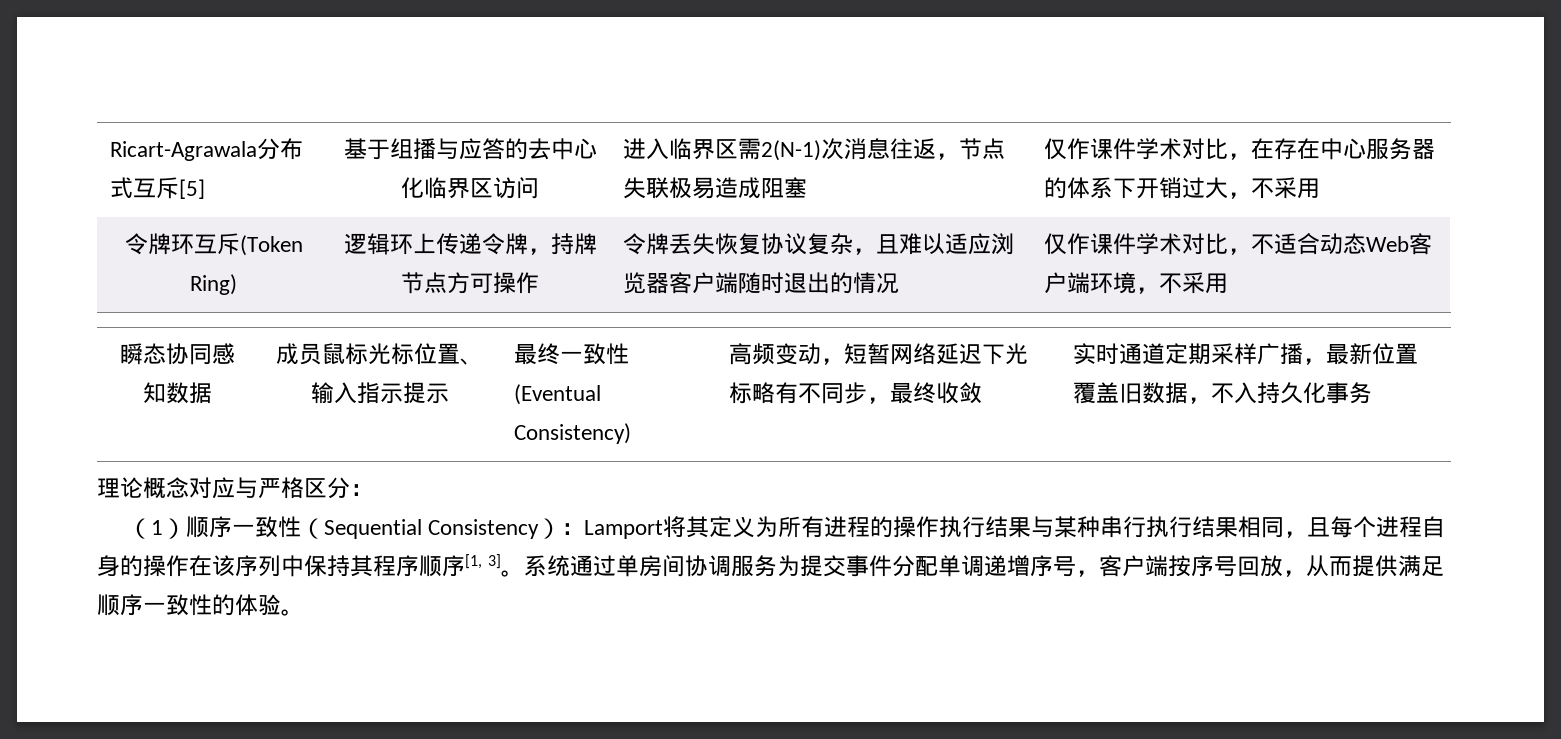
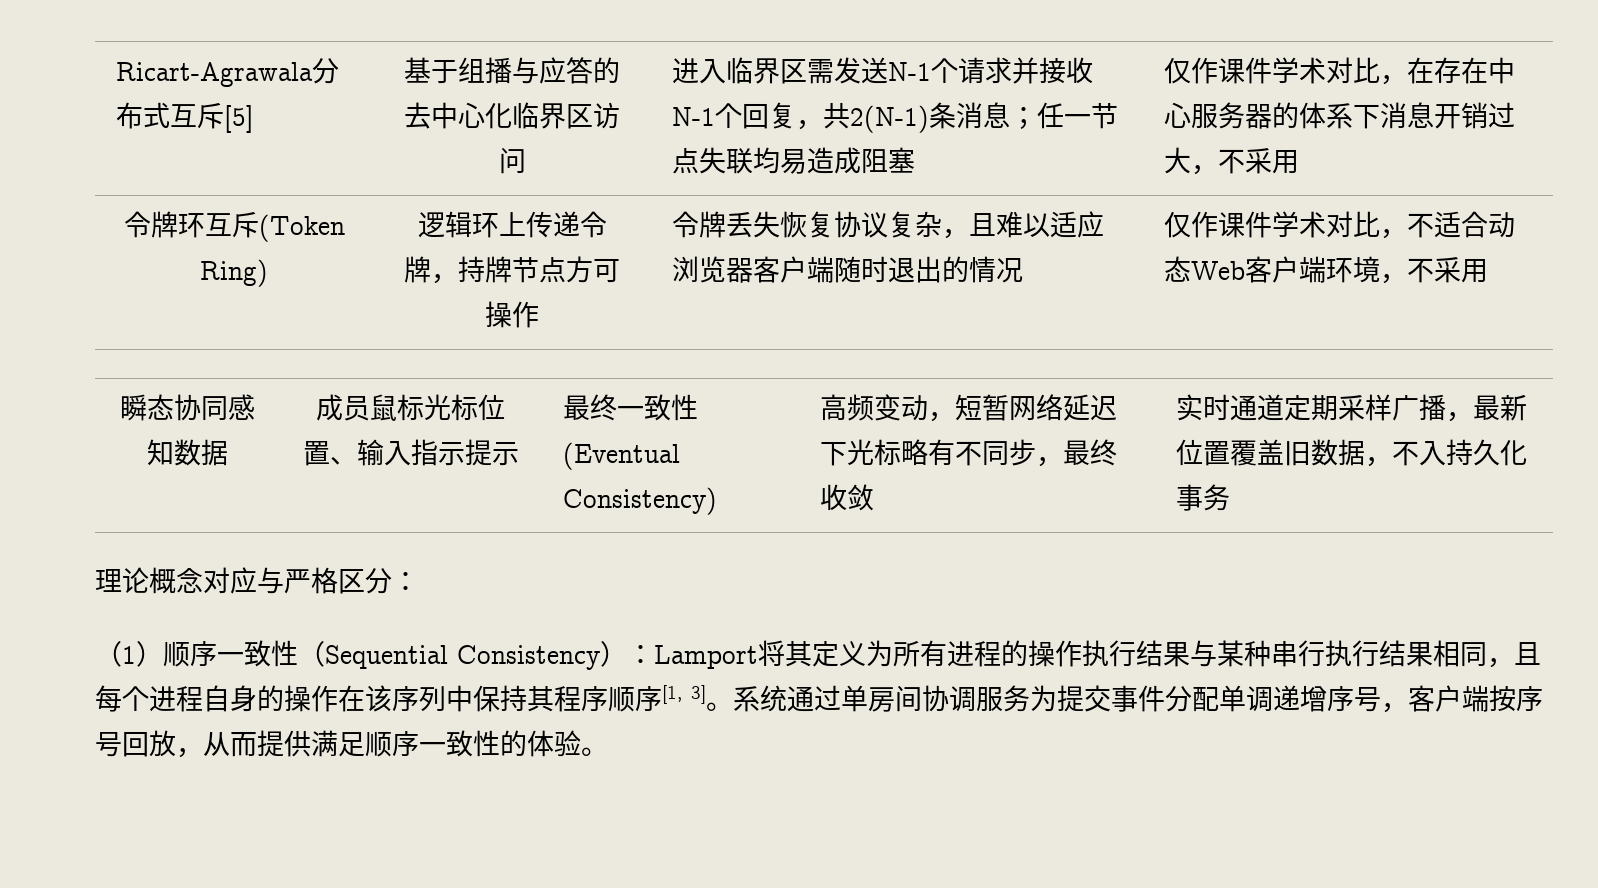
- 进入临界区需2(N-1)次消息往返，节点失联极易造成阻塞
+ 进入临界区需发送N-1个请求并接收N-1个回复，共2(N-1)条消息；任一节点失联均易造成阻塞
- 仅作课件学术对比，在存在中心服务器的体系下开销过大，不采用
+ 仅作课件学术对比，在存在中心服务器的体系下消息开销过大，不采用

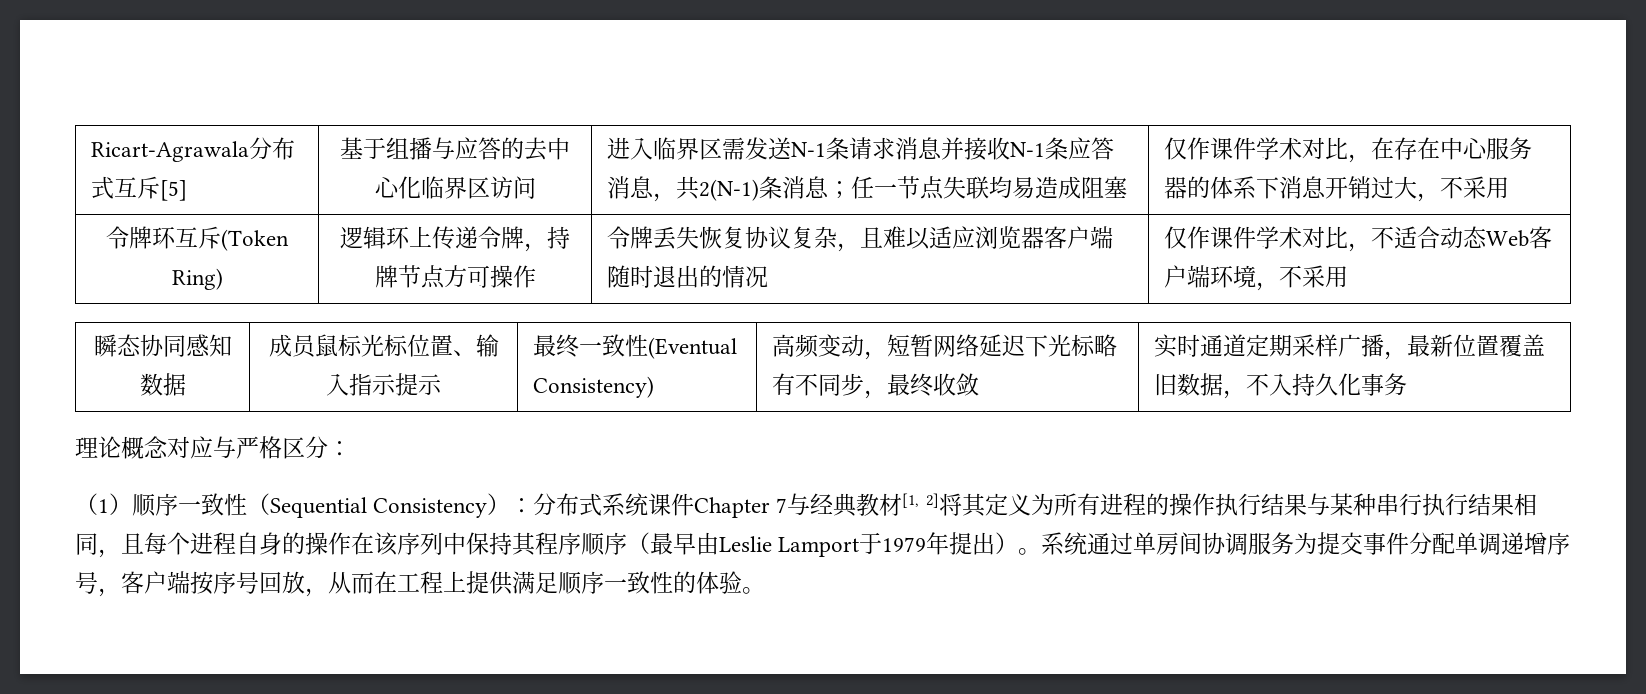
- 进入临界区需发送N-1个请求并接收N-1个回复，共2(N-1)条消息；任一节点失联均易造成阻塞
+ 进入临界区需发送N-1条请求消息并接收N-1条应答消息，共2(N-1)条消息；任一节点失联均易造成阻塞
- （1）顺序一致性（Sequential Consistency）：Lamport将其定义为所有进程的操作执行结果与某种串行执行结果相同，且每个进程自身的操作在该序列中保持其程序顺序[1, 3]。
+ （1）顺序一致性（Sequential Consistency）：分布式系统课件Chapter 7与经典教材[1, 2]将其定义为所有进程的操作执行结果与某种串行执行结果相同，且每个进程自身的操作在该序列中保持其程序顺序（最早由Leslie Lamport于1979年提出）。
- 系统通过单房间协调服务为提交事件分配单调递增序号，客户端按序号回放，从而提供满足顺序一致性的体验。
+ 系统通过单房间协调服务为提交事件分配单调递增序号，客户端按序号回放，从而在工程上提供满足顺序一致性的体验。

